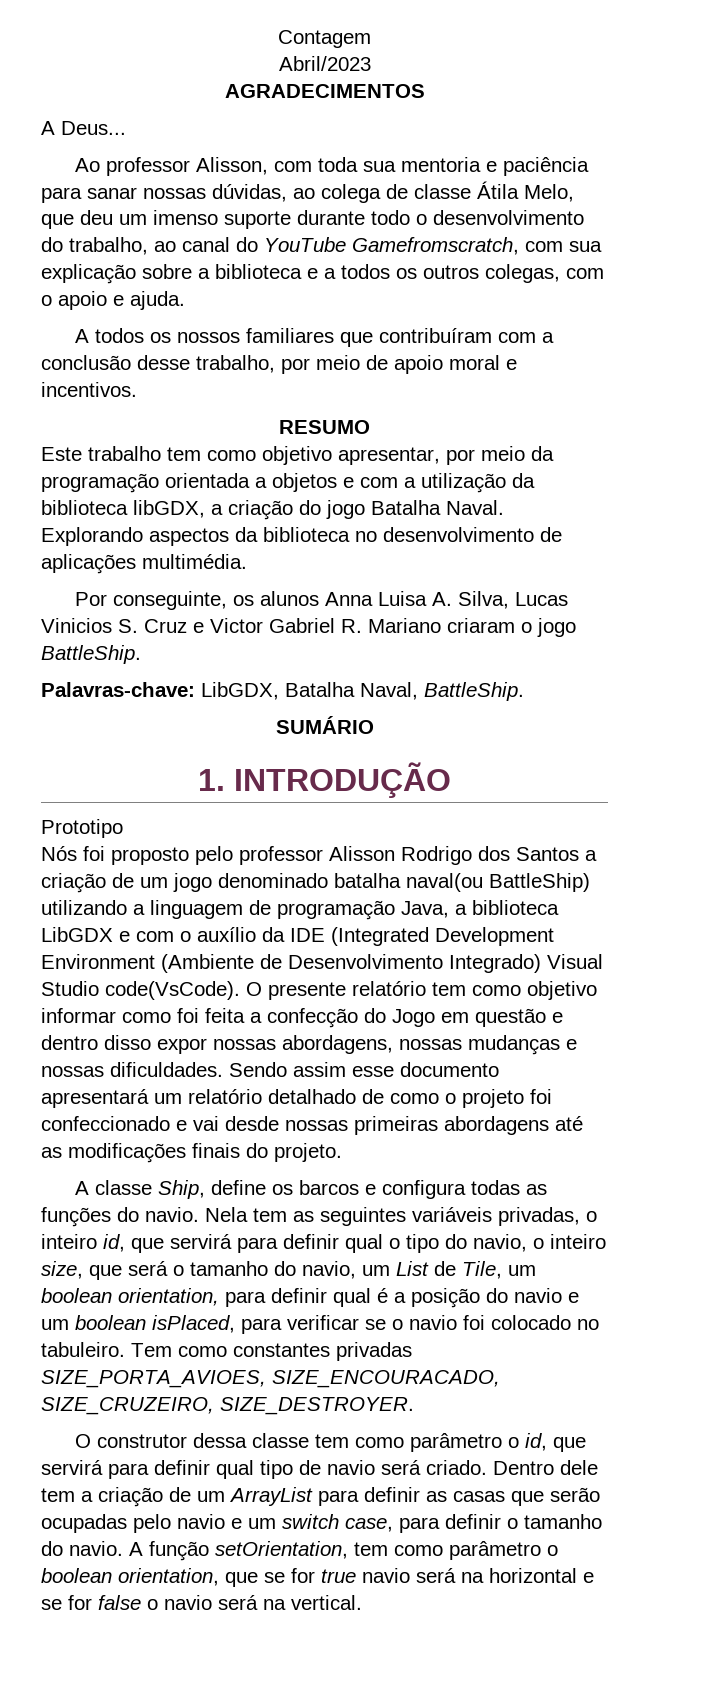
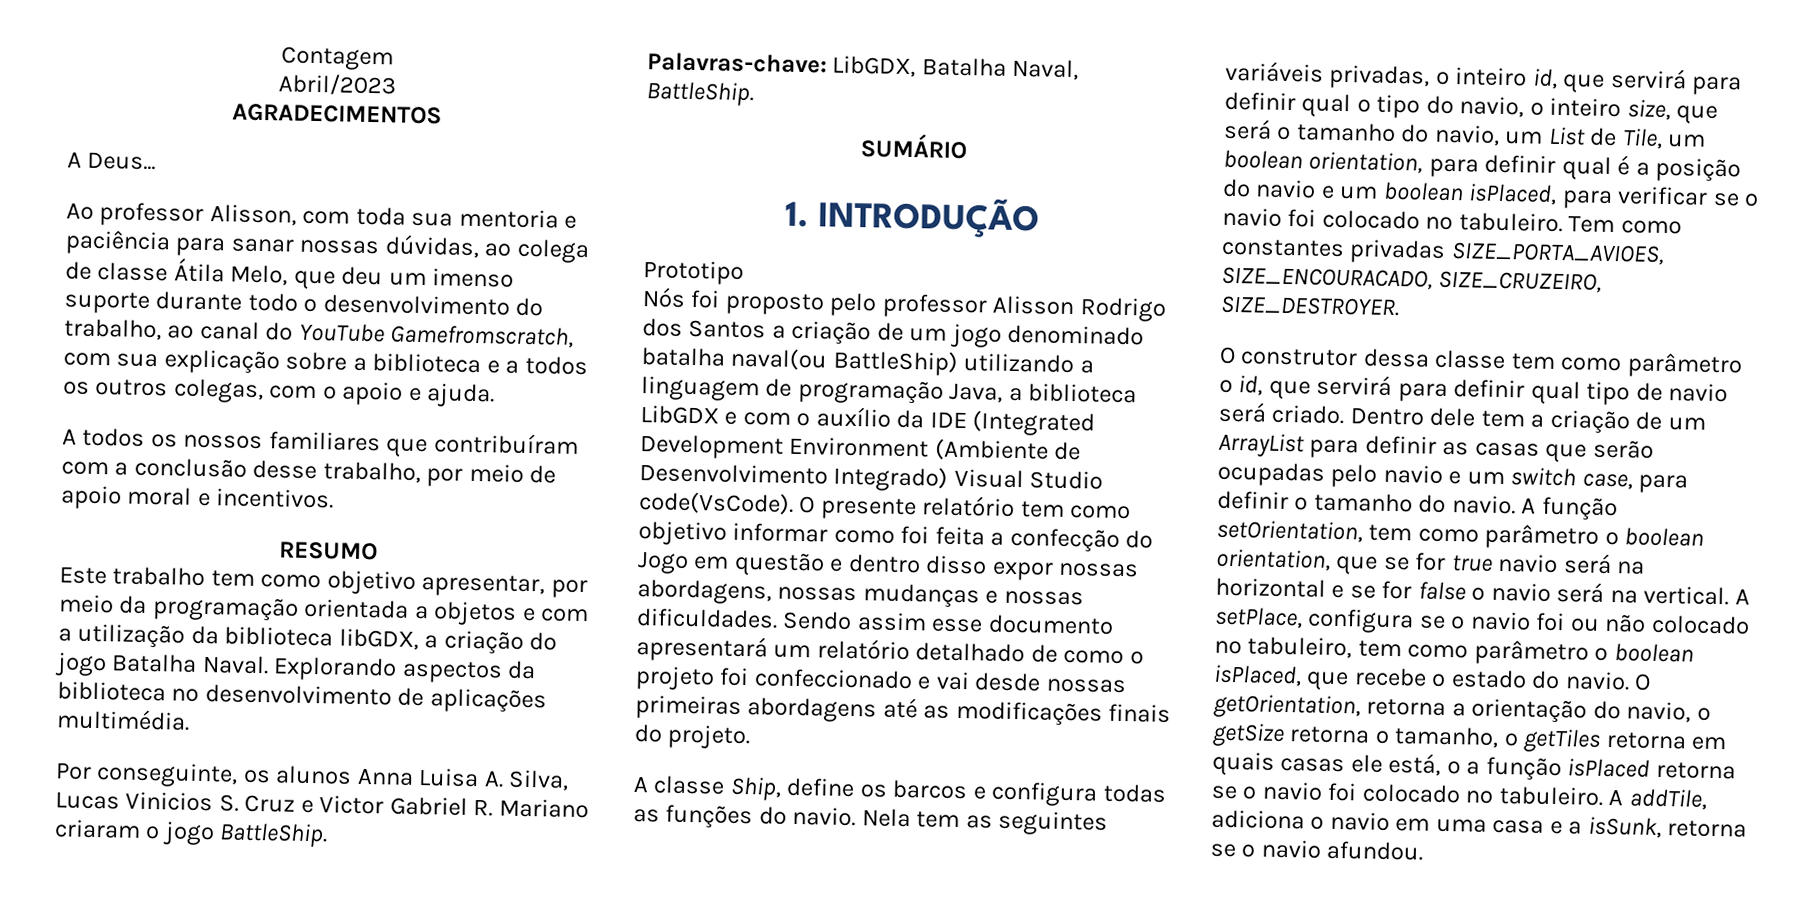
+ A setPlace, configura se o navio foi ou não colocado no tabuleiro, tem como parâmetro o boolean isPlaced, que recebe o estado do navio. O getOrientation, retorna a orientação do navio, o getSize retorna o tamanho, o getTiles retorna em quais casas ele está, o a função isPlaced retorna se o navio foi colocado no tabuleiro. A addTile, adiciona o navio em uma casa e a isSunk, retorna se o navio afundou.

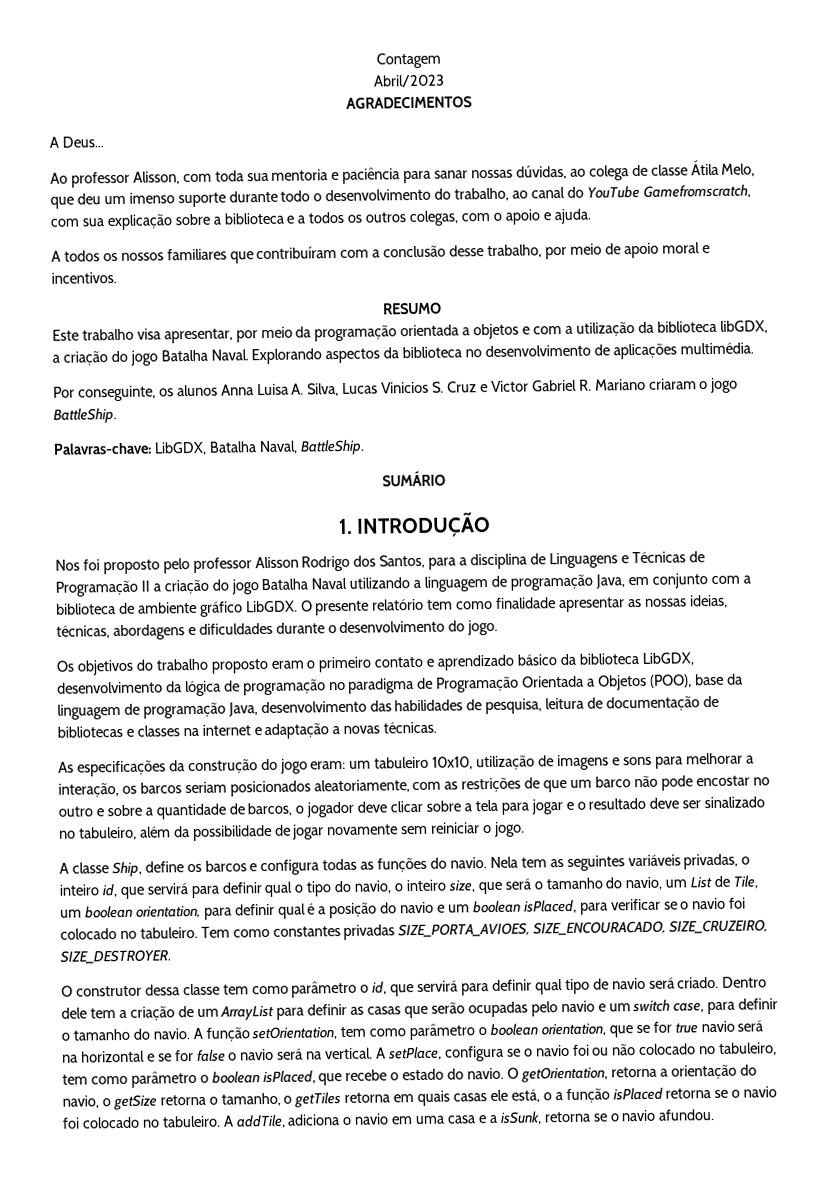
- Este trabalho tem como objetivo apresentar, por meio da programação orientada a objetos e com a utilização da biblioteca libGDX, a criação do jogo Batalha Naval.
+ Este trabalho visa apresentar, por meio da programação orientada a objetos e com a utilização da biblioteca libGDX, a criação do jogo Batalha Naval.
- Prototipo
- Nós foi proposto pelo professor Alisson Rodrigo dos Santos a criação de um jogo denominado batalha naval(ou BattleShip) utilizando a linguagem de programação Java, a biblioteca LibGDX e com o auxílio da IDE (Integrated Development Environment (Ambiente de Desenvolvimento Integrado) Visual Studio code(VsCode).
+ Nos foi proposto pelo professor Alisson Rodrigo dos Santos, para a disciplina de Linguagens e Técnicas de Programação II a criação do jogo Batalha Naval utilizando a linguagem de programação Java, em conjunto com a biblioteca de ambiente gráfico LibGDX.
- O presente relatório tem como objetivo informar como foi feita a confecção do Jogo em questão e dentro disso expor nossas abordagens, nossas mudanças e nossas dificuldades. Sendo assim esse documento apresentará um relatório detalhado de como o projeto foi confeccionado e vai desde nossas primeiras abordagens até as modificações finais do projeto.
+ O presente relatório tem como finalidade apresentar as nossas ideias, técnicas, abordagens e dificuldades durante o desenvolvimento do jogo.
+ Os objetivos do trabalho proposto eram o primeiro contato e aprendizado básico da biblioteca LibGDX, desenvolvimento da lógica de programação no paradigma de Programação Orientada a Objetos (POO), base da linguagem de programação Java, desenvolvimento das habilidades de pesquisa, leitura de documentação de bibliotecas e classes na internet e adaptação a novas técnicas.
+ As especificações da construção do jogo eram: um tabuleiro 10x10, utilização de imagens e sons para melhorar a interação, os barcos seriam posicionados aleatoriamente, com as restrições de que um barco não pode encostar no outro e sobre a quantidade de barcos, o jogador deve clicar sobre a tela para jogar e o resultado deve ser sinalizado no tabuleiro, além da possibilidade de jogar novamente sem reiniciar o jogo.

